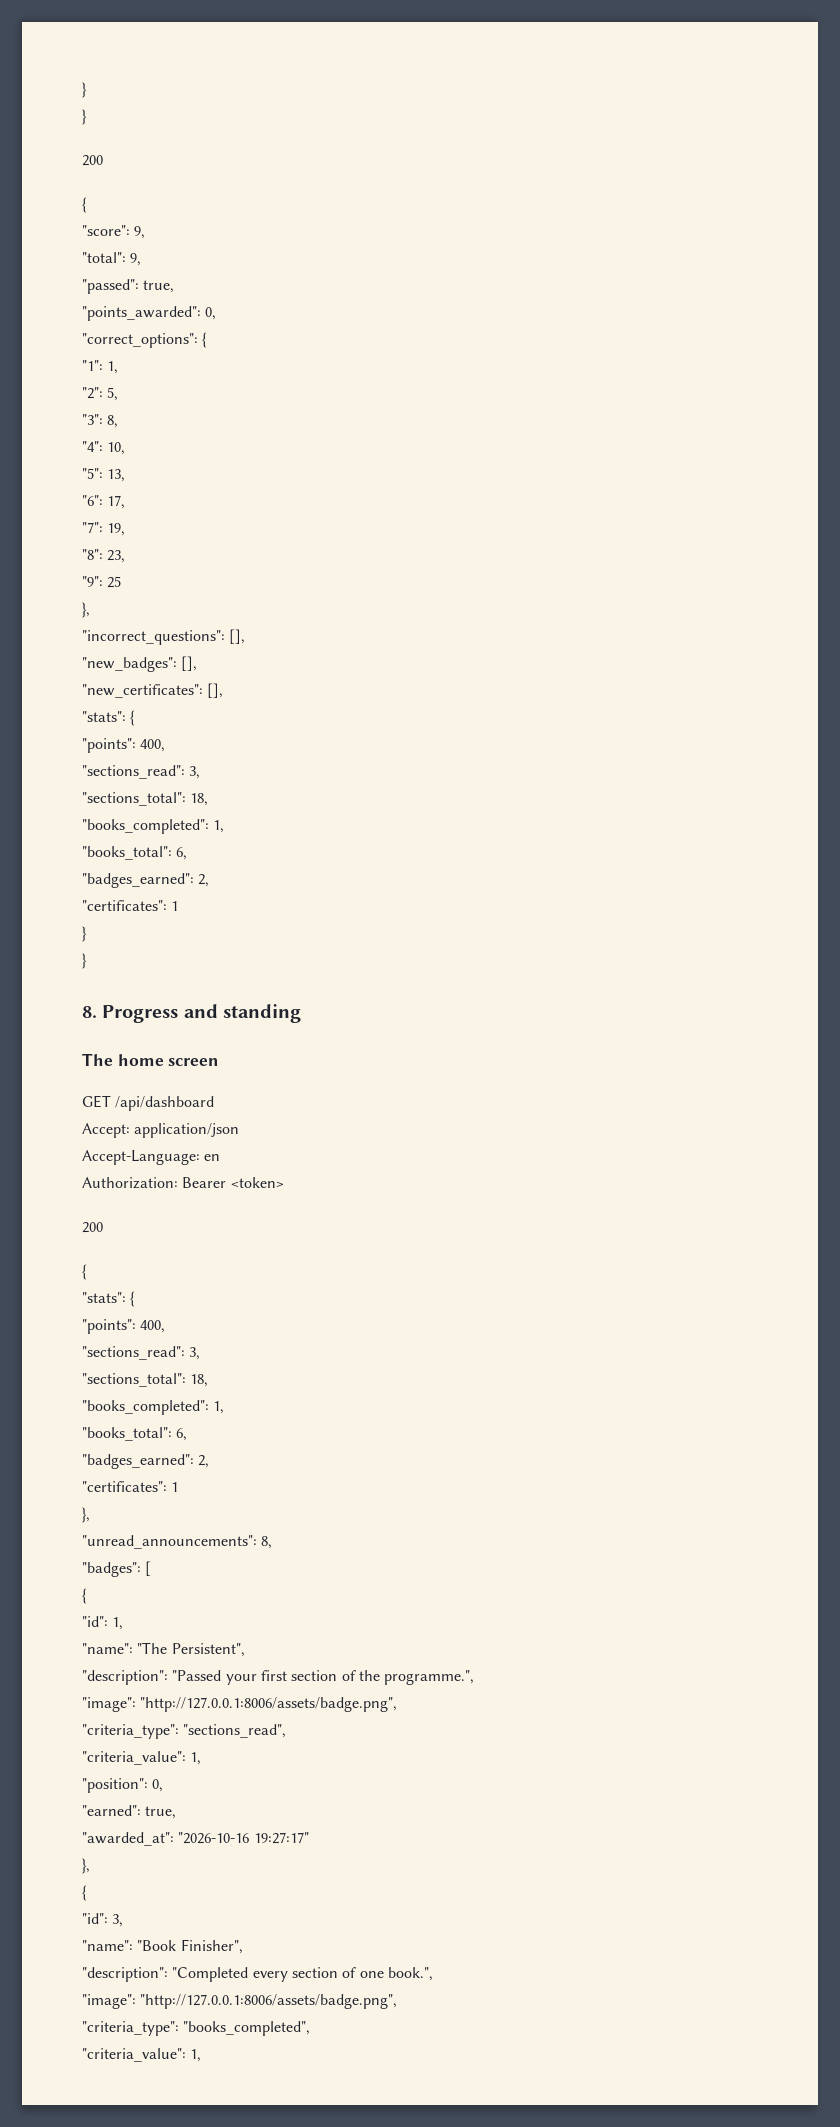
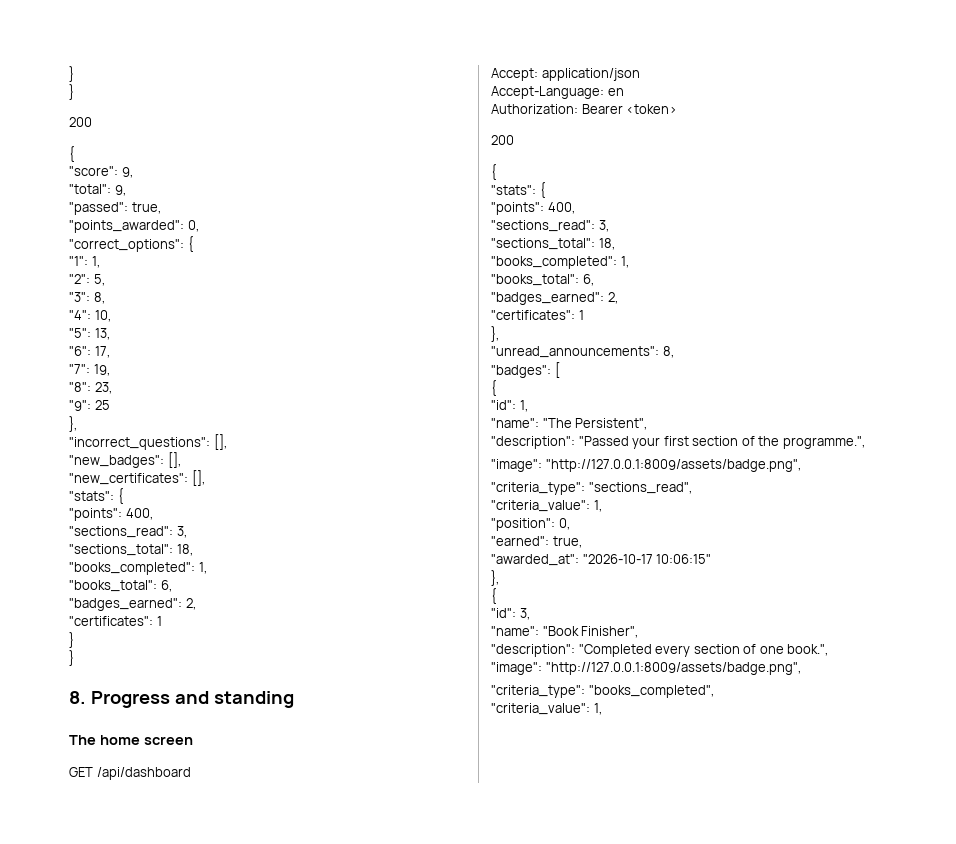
  "description": "Passed your first section of the programme.",
- "image": "http://127.0.0.1:8006/assets/badge.png",
+ "image": "http://127.0.0.1:8009/assets/badge.png",
- "awarded_at": "2026-10-16 19:27:17"
+ "awarded_at": "2026-10-17 10:06:15"
  "description": "Completed every section of one book.",
- "image": "http://127.0.0.1:8006/assets/badge.png",
+ "image": "http://127.0.0.1:8009/assets/badge.png",

